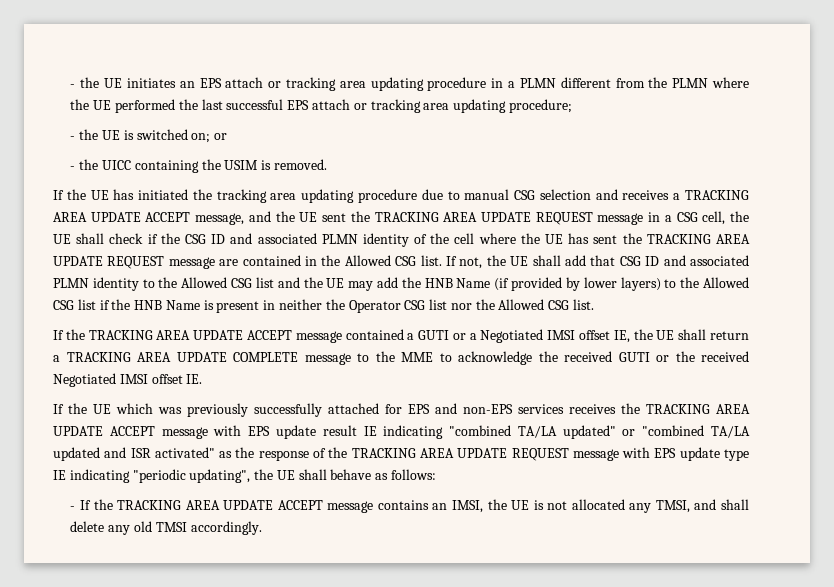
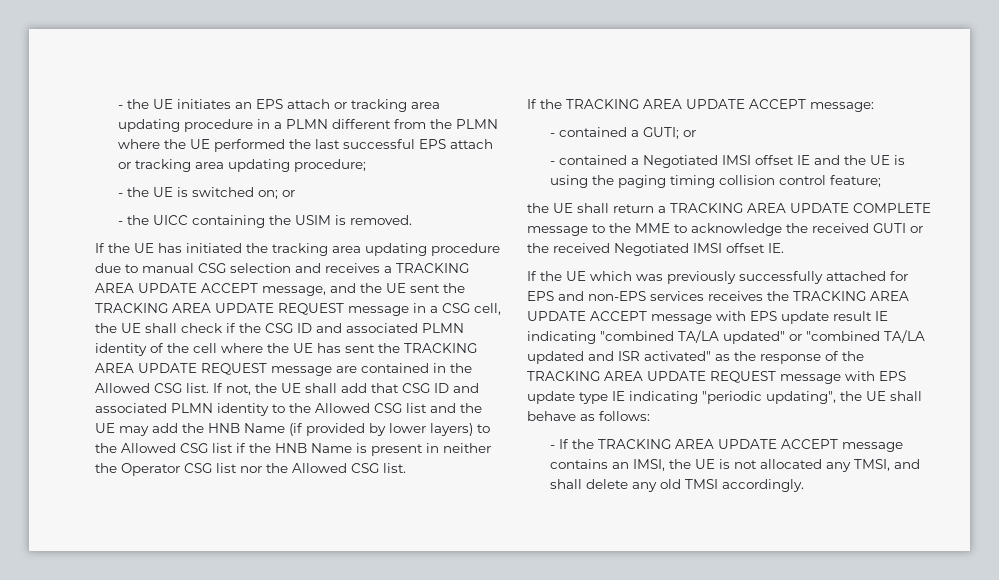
- If the TRACKING AREA UPDATE ACCEPT message contained a GUTI or a Negotiated IMSI offset IE, the UE shall return a TRACKING AREA UPDATE COMPLETE message to the MME to acknowledge the received GUTI or the received Negotiated IMSI offset IE.
+ If the TRACKING AREA UPDATE ACCEPT message:
+ - contained a GUTI; or
+ - contained a Negotiated IMSI offset IE and the UE is using the paging timing collision control feature;
+ the UE shall return a TRACKING AREA UPDATE COMPLETE message to the MME to acknowledge the received GUTI or the received Negotiated IMSI offset IE.

